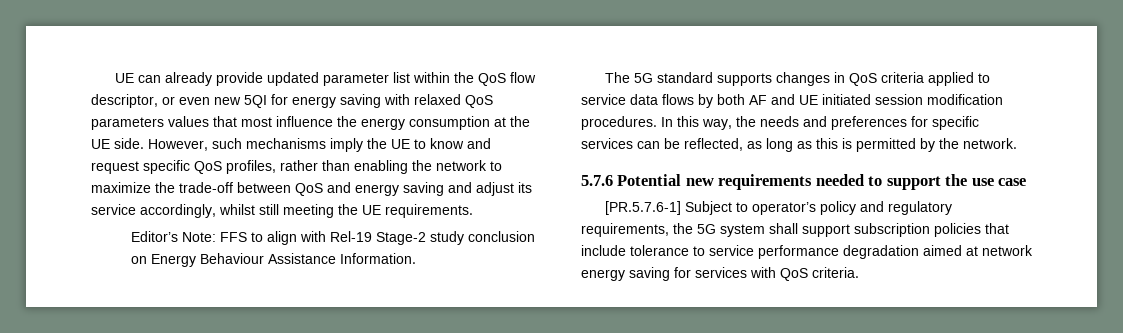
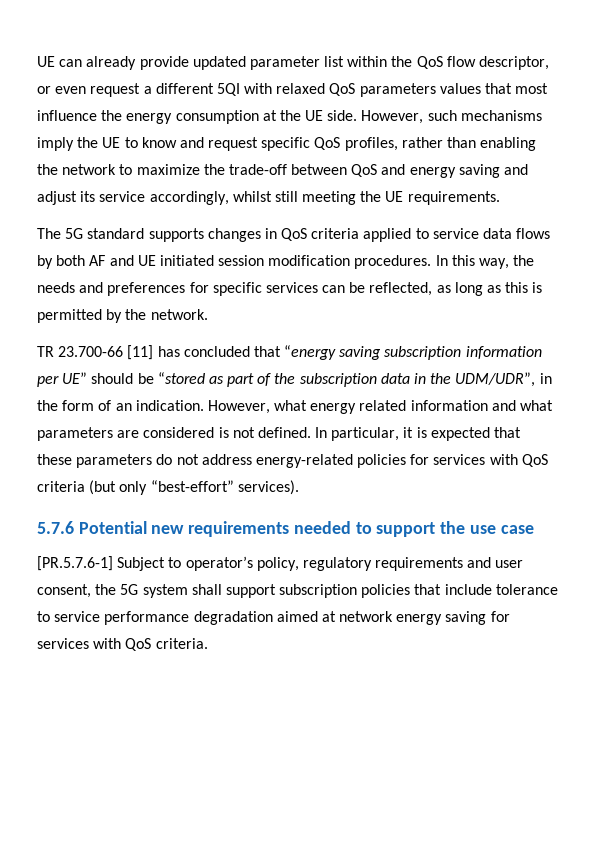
- UE can already provide updated parameter list within the QoS flow descriptor, or even new 5QI for energy saving with relaxed QoS parameters values that most influence the energy consumption at the UE side.
+ UE can already provide updated parameter list within the QoS flow descriptor, or even request a different 5QI with relaxed QoS parameters values that most influence the energy consumption at the UE side.
- Editor’s Note: FFS to align with Rel-19 Stage-2 study conclusion on Energy Behaviour Assistance Information.
+ TR 23.700-66 [11] has concluded that “energy saving subscription information per UE” should be “stored as part of the subscription data in the UDM/UDR”, in the form of an indication. However, what energy related information and what parameters are considered is not defined. In particular, it is expected that these parameters do not address energy-related policies for services with QoS criteria (but only “best-effort” services).
- [PR.5.7.6-1] Subject to operator’s policy and regulatory requirements, the 5G system shall support subscription policies that include tolerance to service performance degradation aimed at network energy saving for services with QoS criteria.
+ [PR.5.7.6-1] Subject to operator’s policy, regulatory requirements and user consent, the 5G system shall support subscription policies that include tolerance to service performance degradation aimed at network energy saving for services with QoS criteria.

